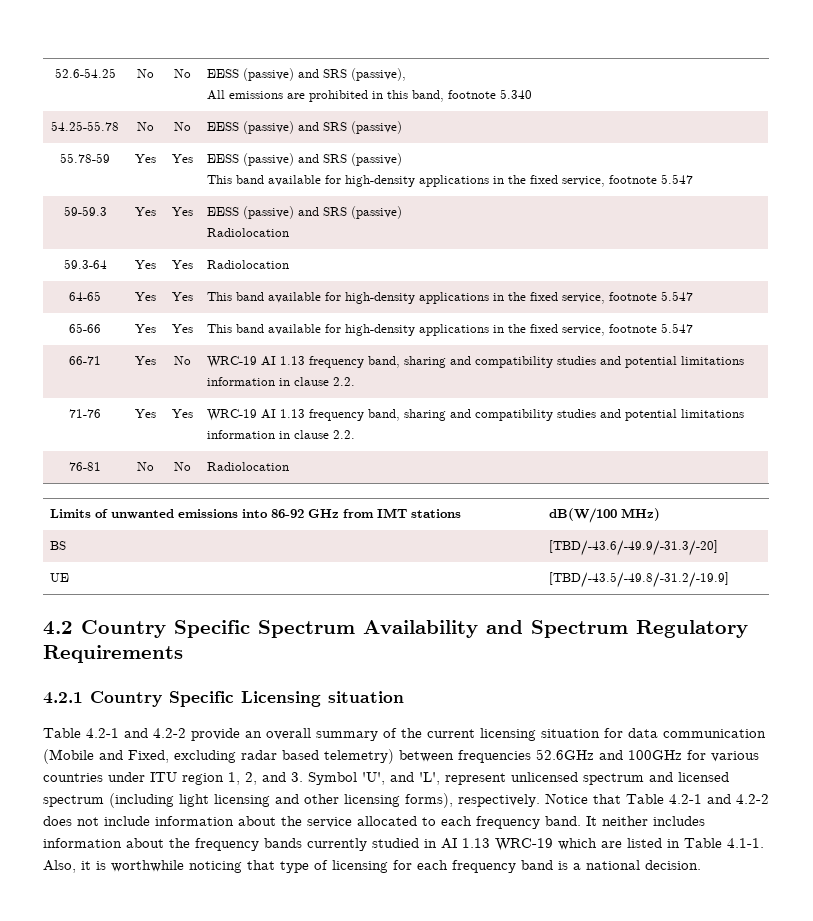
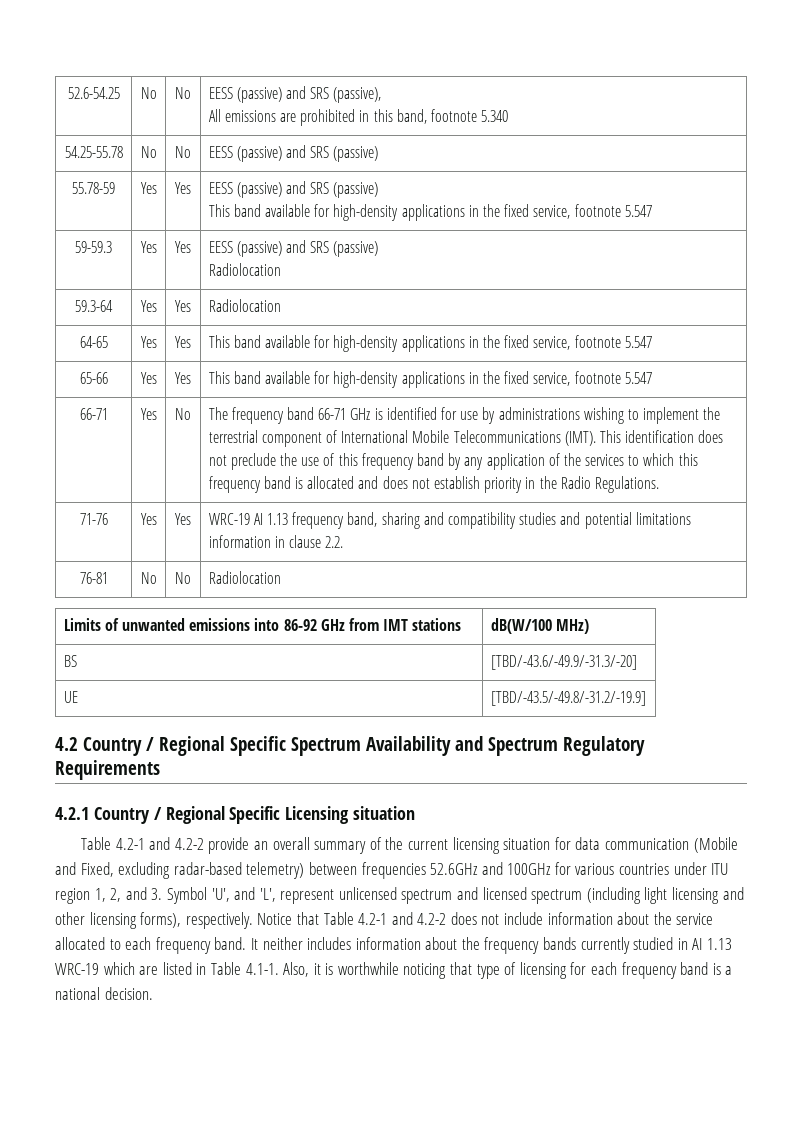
- No | WRC-19 AI 1.13 frequency band, sharing and compatibility studies and potential limitations information in clause 2.2.
+ No | The frequency band 66-71 GHz is identified for use by administrations wishing to implement the terrestrial component of International Mobile Telecommunications (IMT). This identification does not preclude the use of this frequency band by any application of the services to which this frequency band is allocated and does not establish priority in the Radio Regulations.
- 4.2 Country Specific Spectrum Availability and Spectrum Regulatory Requirements
+ 4.2 Country / Regional Specific Spectrum Availability and Spectrum Regulatory Requirements
- 4.2.1 Country Specific Licensing situation
+ 4.2.1 Country / Regional Specific Licensing situation
- Table 4.2-1 and 4.2-2 provide an overall summary of the current licensing situation for data communication (Mobile and Fixed, excluding radar based telemetry) between frequencies 52.6GHz and 100GHz for various countries under ITU region 1, 2, and 3. Symbol 'U', and 'L', represent unlicensed spectrum and licensed spectrum (including light licensing and other licensing forms), respectively.
+ Table 4.2-1 and 4.2-2 provide an overall summary of the current licensing situation for data communication (Mobile and Fixed, excluding radar-based telemetry) between frequencies 52.6GHz and 100GHz for various countries under ITU region 1, 2, and 3. Symbol 'U', and 'L', represent unlicensed spectrum and licensed spectrum (including light licensing and other licensing forms), respectively.

